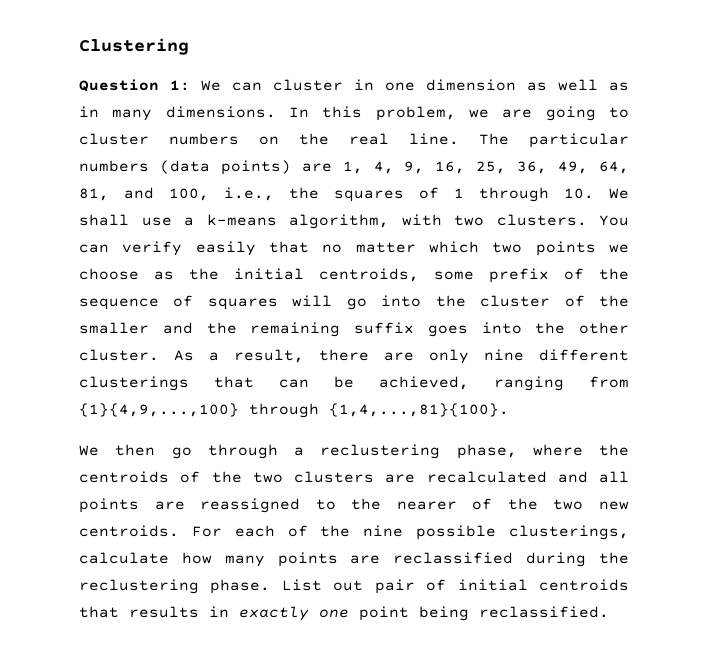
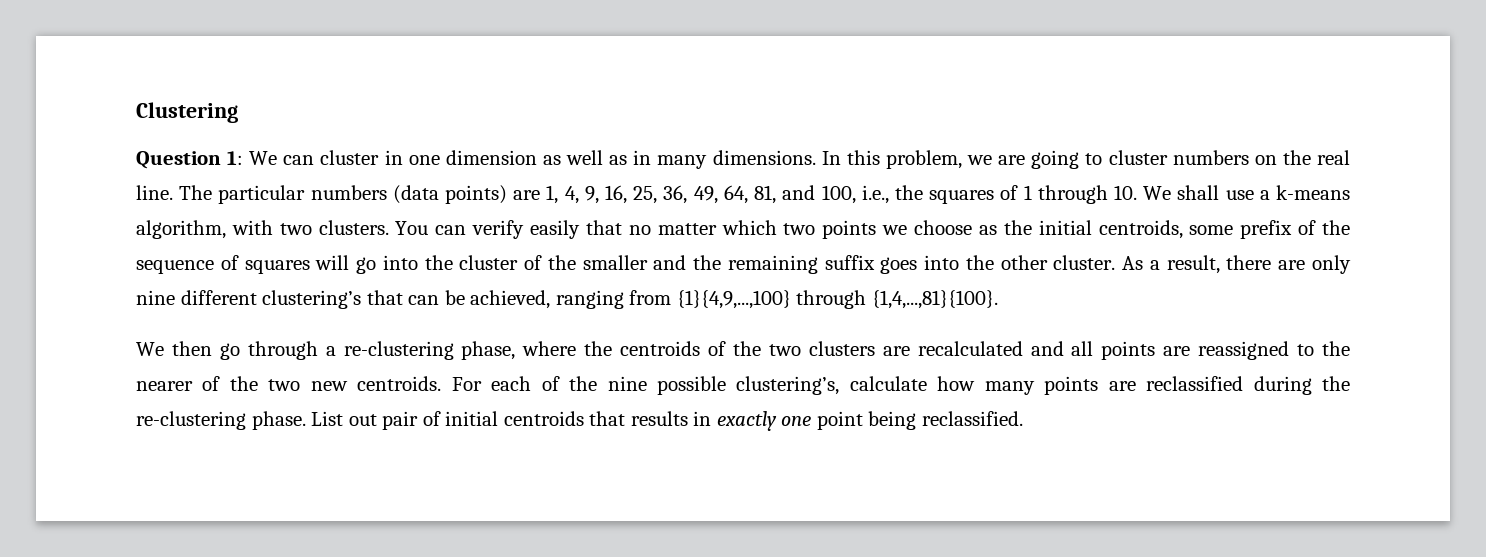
- As a result, there are only nine different clusterings that can be achieved, ranging from {1}{4,9,...,100} through {1,4,...,81}{100}.
+ As a result, there are only nine different clustering’s that can be achieved, ranging from {1}{4,9,...,100} through {1,4,...,81}{100}.
- We then go through a reclustering phase, where the centroids of the two clusters are recalculated and all points are reassigned to the nearer of the two new centroids.
+ We then go through a re-clustering phase, where the centroids of the two clusters are recalculated and all points are reassigned to the nearer of the two new centroids.
- For each of the nine possible clusterings, calculate how many points are reclassified during the reclustering phase.
+ For each of the nine possible clustering’s, calculate how many points are reclassified during the re-clustering phase.

